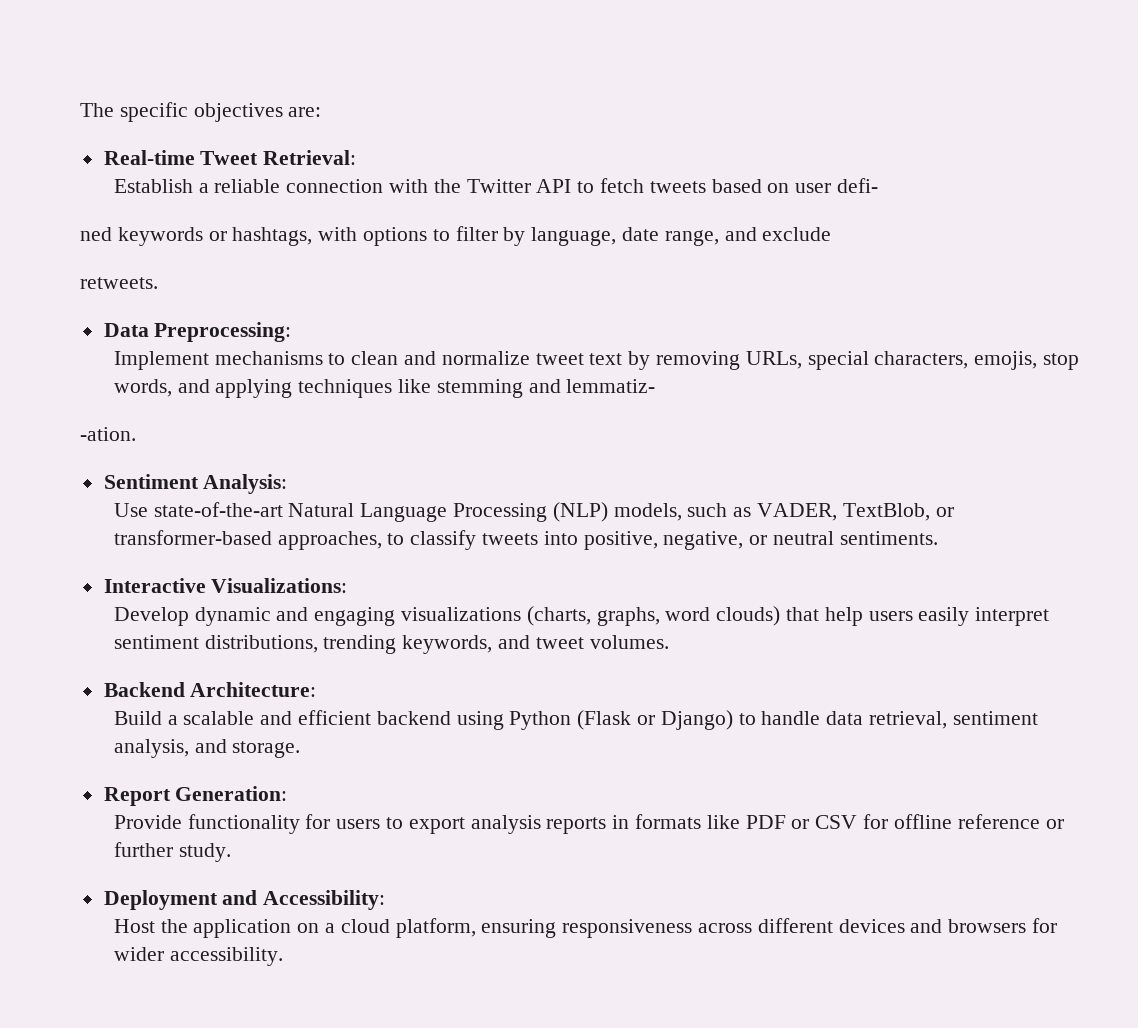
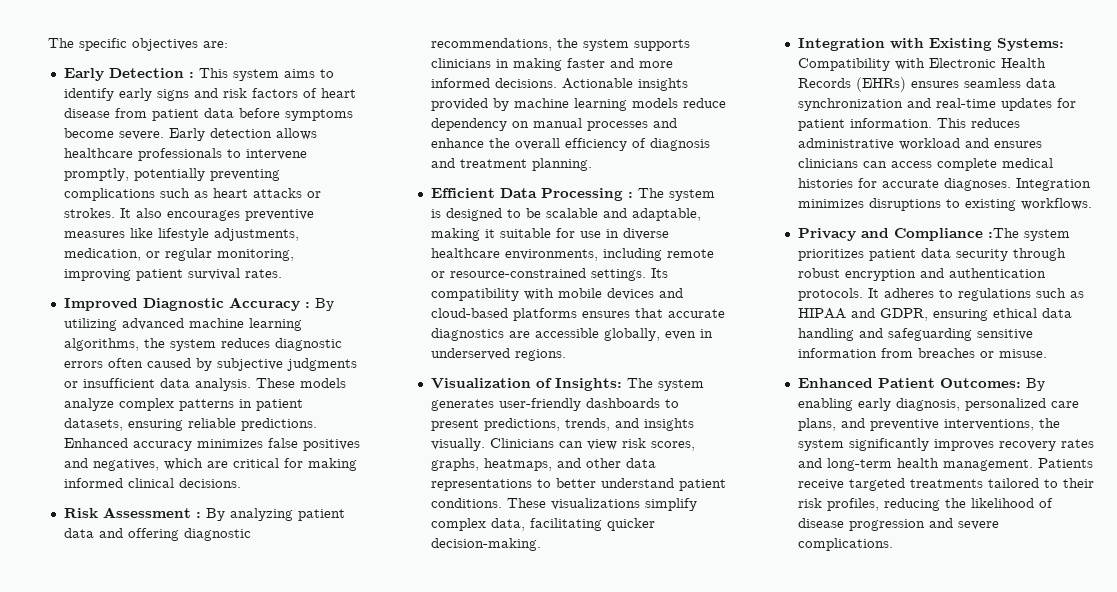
- Real-time Tweet Retrieval:
- Establish a reliable connection with the Twitter API to fetch tweets based on user defi-
- ned keywords or hashtags, with options to filter by language, date range, and exclude
- retweets.
- Data Preprocessing:
- Implement mechanisms to clean and normalize tweet text by removing URLs, special characters, emojis, stop words, and applying techniques like stemming and lemmatiz-
- -ation.
- Sentiment Analysis:
- Use state-of-the-art Natural Language Processing (NLP) models, such as VADER, TextBlob, or transformer-based approaches, to classify tweets into positive, negative, or neutral sentiments.
- Interactive Visualizations:
- Develop dynamic and engaging visualizations (charts, graphs, word clouds) that help users easily interpret sentiment distributions, trending keywords, and tweet volumes.
- Backend Architecture:
- Build a scalable and efficient backend using Python (Flask or Django) to handle data retrieval, sentiment analysis, and storage.
- Report Generation:
- Provide functionality for users to export analysis reports in formats like PDF or CSV for offline reference or further study.
- Deployment and Accessibility:
- Host the application on a cloud platform, ensuring responsiveness across different devices and browsers for wider accessibility.
+ Early Detection : This system aims to identify early signs and risk factors of heart disease from patient data before symptoms become severe. Early detection allows healthcare professionals to intervene promptly, potentially preventing complications such as heart attacks or strokes. It also encourages preventive measures like lifestyle adjustments, medication, or regular monitoring, improving patient survival rates.
+ Improved Diagnostic Accuracy : By utilizing advanced machine learning algorithms, the system reduces diagnostic errors often caused by subjective judgments or insufficient data analysis. These models analyze complex patterns in patient datasets, ensuring reliable predictions. Enhanced accuracy minimizes false positives and negatives, which are critical for making informed clinical decisions.
+ Risk Assessment : By analyzing patient data and offering diagnostic recommendations, the system supports clinicians in making faster and more informed decisions. Actionable insights provided by machine learning models reduce dependency on manual processes and enhance the overall efficiency of diagnosis and treatment planning.
+ Efficient Data Processing : The system is designed to be scalable and adaptable, making it suitable for use in diverse healthcare environments, including remote or resource-constrained settings. Its compatibility with mobile devices and cloud-based platforms ensures that accurate diagnostics are accessible globally, even in underserved regions.
+ Visualization of Insights: The system generates user-friendly dashboards to present predictions, trends, and insights visually. Clinicians can view risk scores, graphs, heatmaps, and other data representations to better understand patient conditions. These visualizations simplify complex data, facilitating quicker decision-making.
+ Integration with Existing Systems: Compatibility with Electronic Health Records (EHRs) ensures seamless data synchronization and real-time updates for patient information. This reduces administrative workload and ensures clinicians can access complete medical histories for accurate diagnoses. Integration minimizes disruptions to existing workflows.
+ Privacy and Compliance :The system prioritizes patient data security through robust encryption and authentication protocols. It adheres to regulations such as HIPAA and GDPR, ensuring ethical data handling and safeguarding sensitive information from breaches or misuse.
+ Enhanced Patient Outcomes: By enabling early diagnosis, personalized care plans, and preventive interventions, the system significantly improves recovery rates and long-term health management. Patients receive targeted treatments tailored to their risk profiles, reducing the likelihood of disease progression and severe complications.

